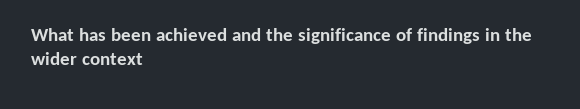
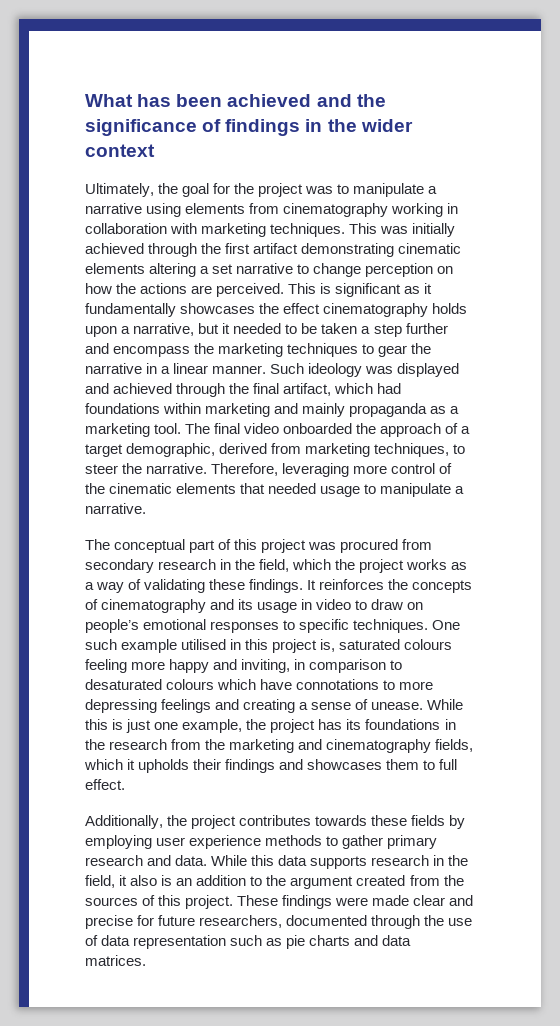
+ Ultimately, the goal for the project was to manipulate a narrative using elements from cinematography working in collaboration with marketing techniques. This was initially achieved through the first artifact demonstrating cinematic elements altering a set narrative to change perception on how the actions are perceived. This is significant as it fundamentally showcases the effect cinematography holds upon a narrative, but it needed to be taken a step further and encompass the marketing techniques to gear the narrative in a linear manner. Such ideology was displayed and achieved through the final artifact, which had foundations within marketing and mainly propaganda as a marketing tool. The final video onboarded the approach of a target demographic, derived from marketing techniques, to steer the narrative. Therefore, leveraging more control of the cinematic elements that needed usage to manipulate a narrative.
+ The conceptual part of this project was procured from secondary research in the field, which the project works as a way of validating these findings. It reinforces the concepts of cinematography and its usage in video to draw on people’s emotional responses to specific techniques. One such example utilised in this project is, saturated colours feeling more happy and inviting, in comparison to desaturated colours which have connotations to more depressing feelings and creating a sense of unease. While this is just one example, the project has its foundations in the research from the marketing and cinematography fields, which it upholds their findings and showcases them to full effect.
+ Additionally, the project contributes towards these fields by employing user experience methods to gather primary research and data. While this data supports research in the field, it also is an addition to the argument created from the sources of this project. These findings were made clear and precise for future researchers, documented through the use of data representation such as pie charts and data matrices.

